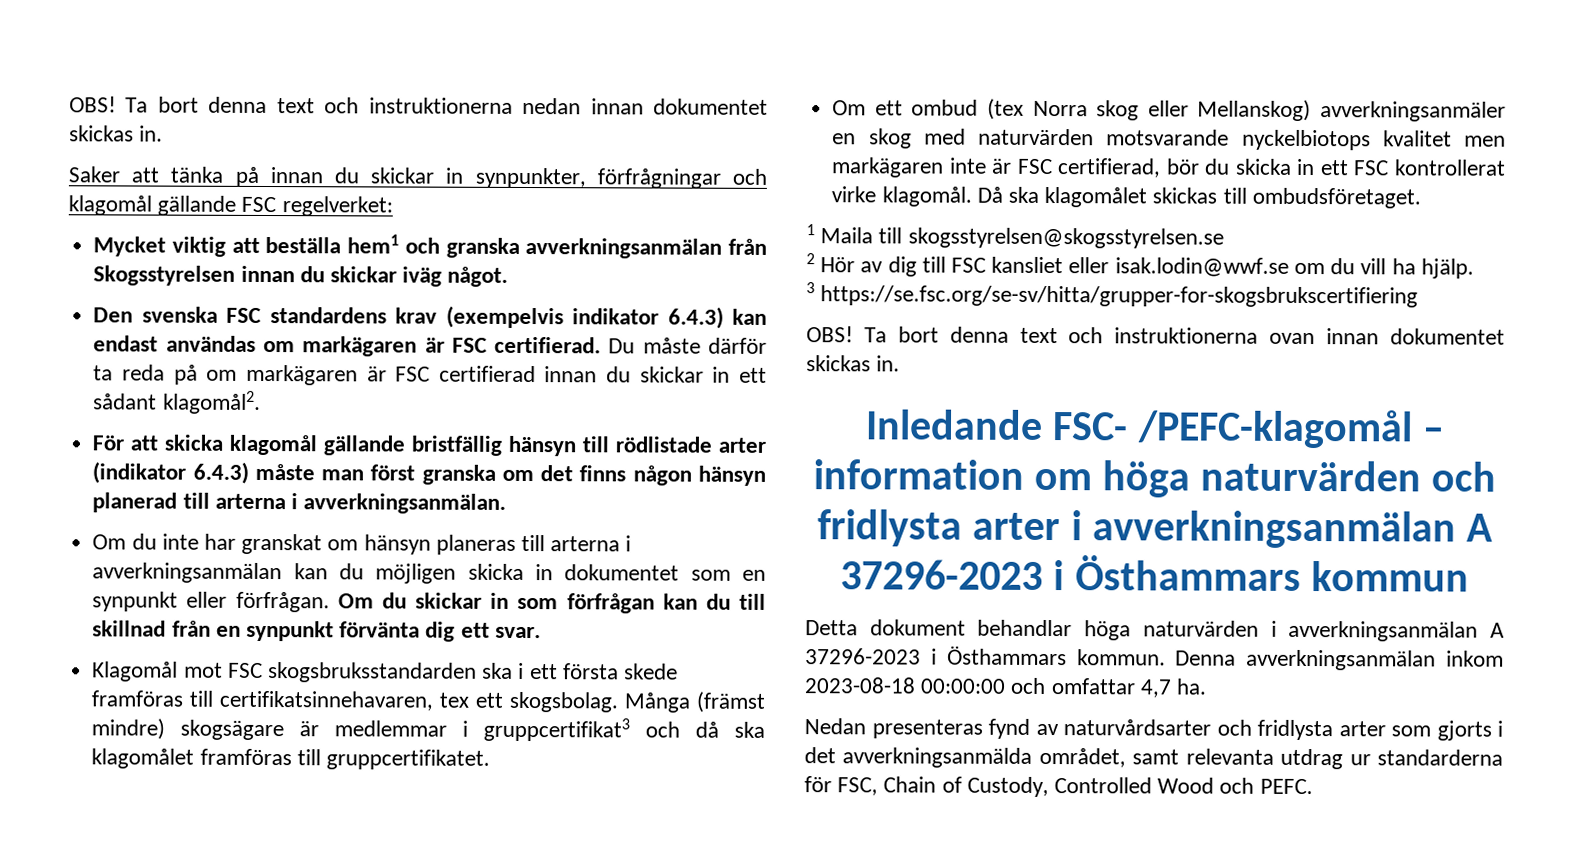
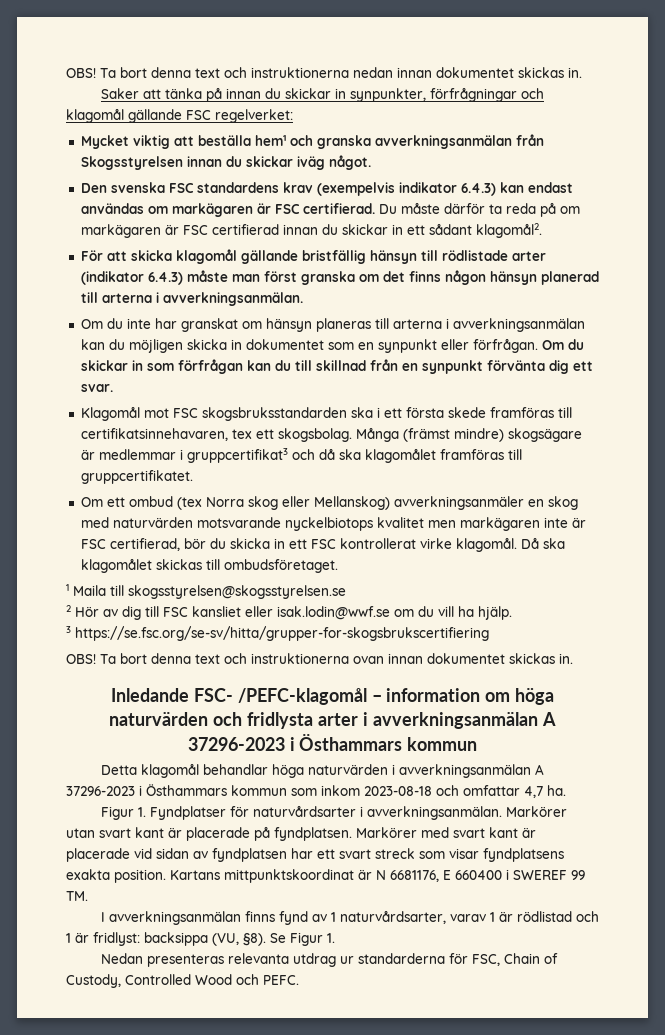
- Detta dokument behandlar höga naturvärden i avverkningsanmälan A 37296-2023 i Östhammars kommun. Denna avverkningsanmälan inkom 2023-08-18 00:00:00 och omfattar 4,7 ha.
+ Detta klagomål behandlar höga naturvärden i avverkningsanmälan A 37296-2023 i Östhammars kommun som inkom 2023-08-18 och omfattar 4,7 ha.
- Nedan presenteras fynd av naturvårdsarter och fridlysta arter som gjorts i det avverkningsanmälda området, samt relevanta utdrag ur standarderna för FSC, Chain of Custody, Controlled Wood och PEFC.
+ Figur 1. Fyndplatser för naturvårdsarter i avverkningsanmälan. Markörer utan svart kant är placerade på fyndplatsen. Markörer med svart kant är placerade vid sidan av fyndplatsen har ett svart streck som visar fyndplatsens exakta position. Kartans mittpunktskoordinat är N 6681176, E 660400 i SWEREF 99 TM.
+ I avverkningsanmälan finns fynd av 1 naturvårdsarter, varav 1 är rödlistad och 1 är fridlyst: backsippa (VU, §8). Se Figur 1.
+ Nedan presenteras relevanta utdrag ur standarderna för FSC, Chain of Custody, Controlled Wood och PEFC.

